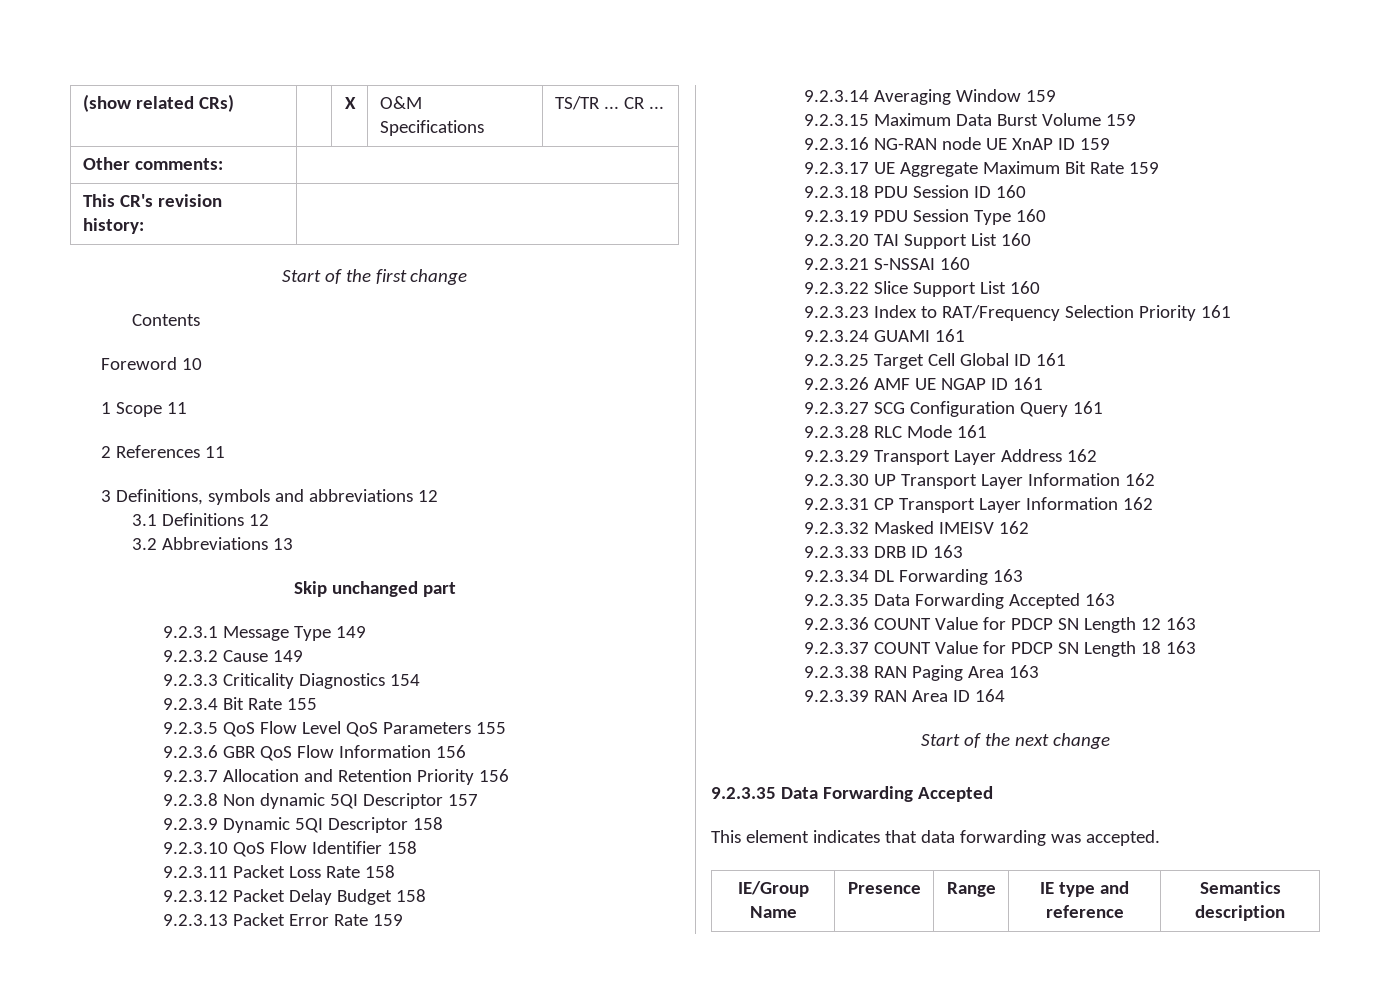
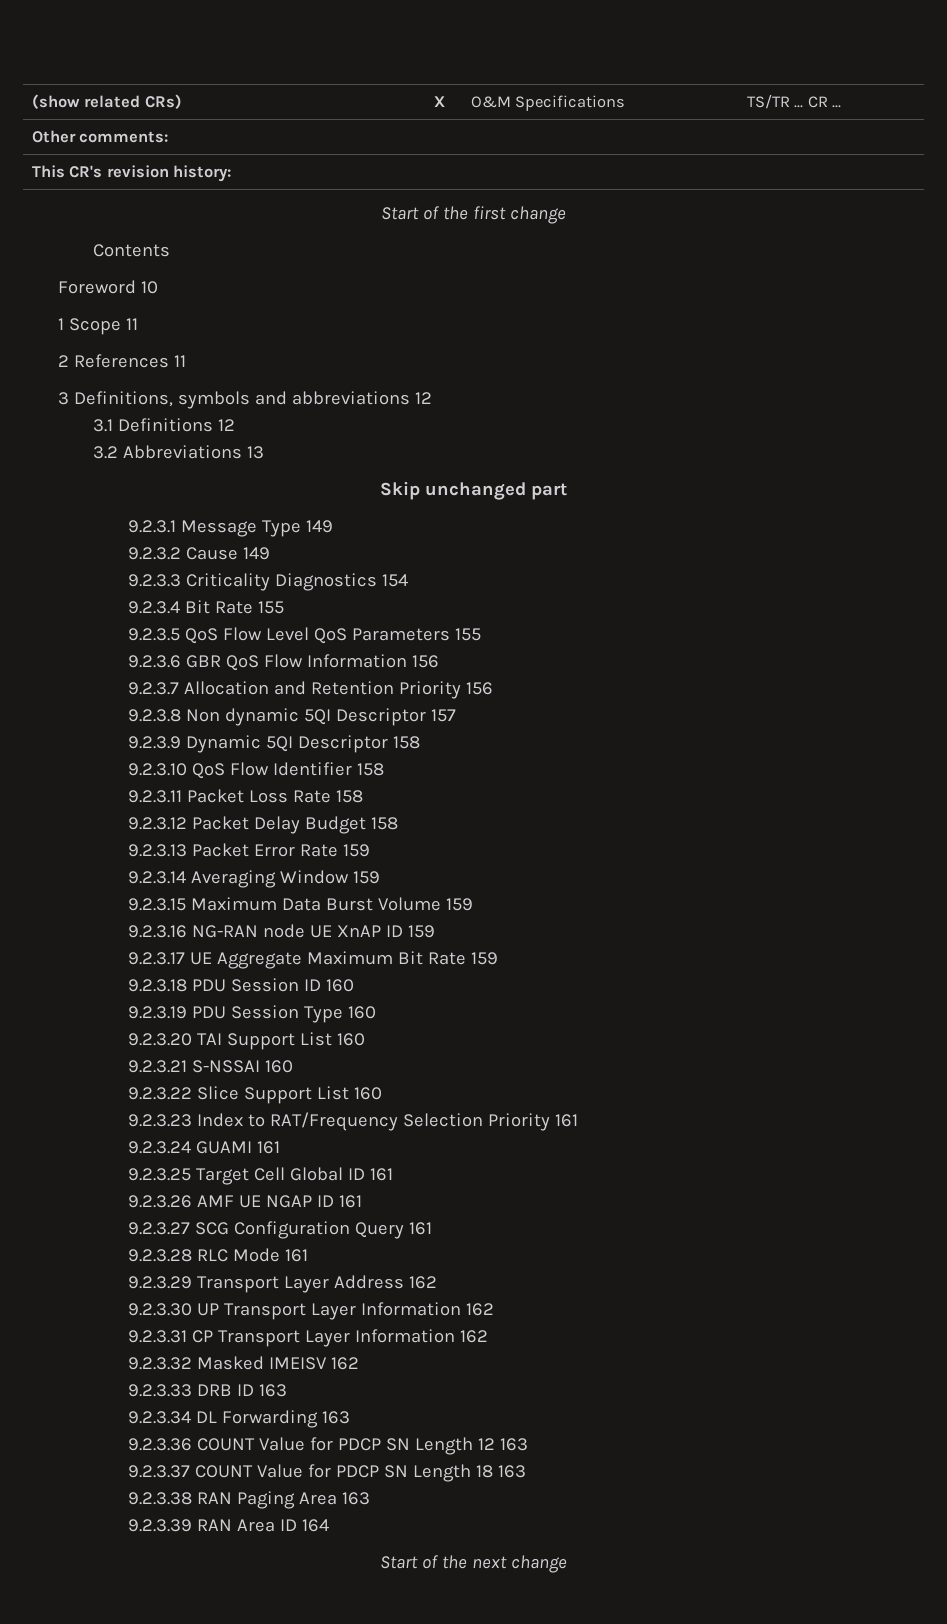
- 9.2.3.35 Data Forwarding Accepted 163
  Start of the next change
- 9.2.3.35 Data Forwarding Accepted
- This element indicates that data forwarding was accepted.
- IE/Group Name | Presence | Range | IE type and reference | Semantics description

